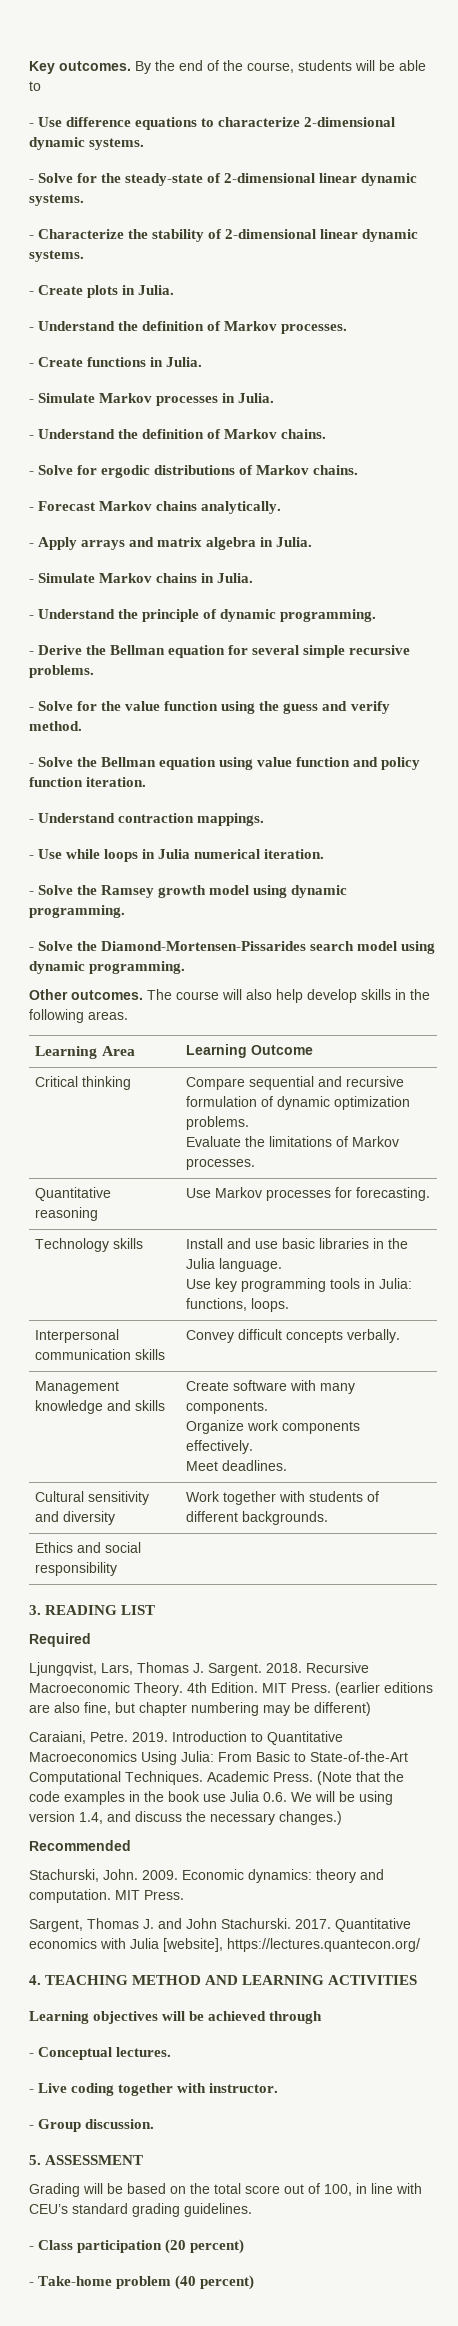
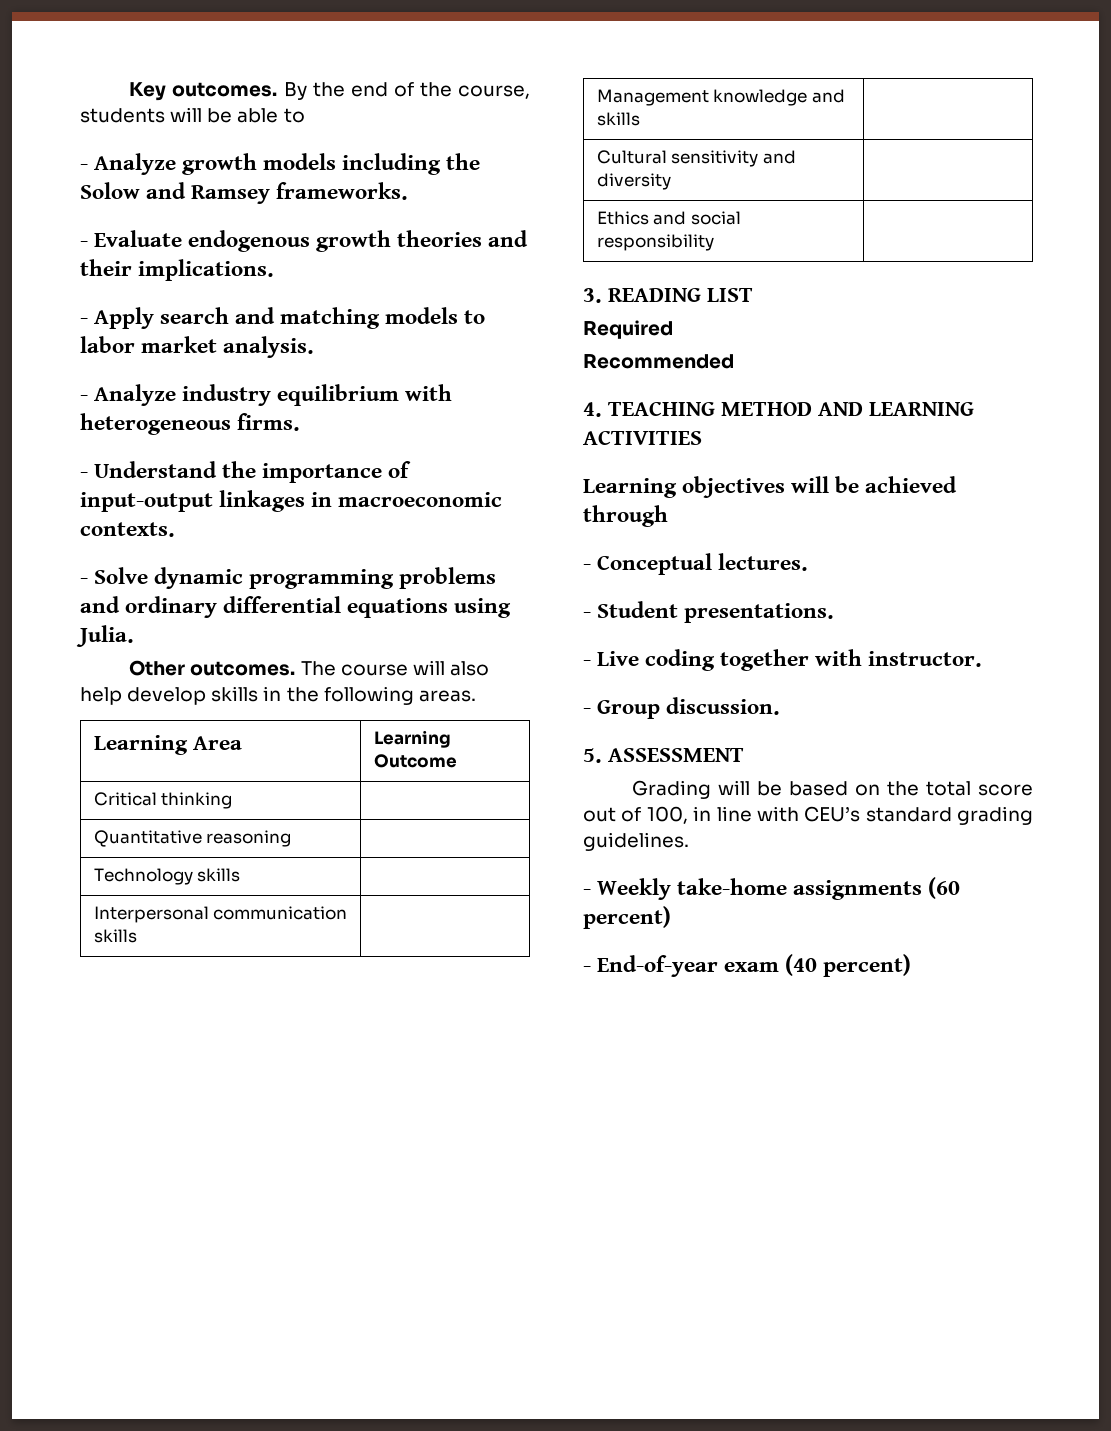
- - Use difference equations to characterize 2-dimensional dynamic systems.
- - Solve for the steady-state of 2-dimensional linear dynamic systems.
- - Characterize the stability of 2-dimensional linear dynamic systems.
- - Create plots in Julia.
- - Understand the definition of Markov processes.
- - Create functions in Julia.
- - Simulate Markov processes in Julia.
- - Understand the definition of Markov chains.
- - Solve for ergodic distributions of Markov chains.
- - Forecast Markov chains analytically.
- - Apply arrays and matrix algebra in Julia.
- - Simulate Markov chains in Julia.
- - Understand the principle of dynamic programming.
- - Derive the Bellman equation for several simple recursive problems.
- - Solve for the value function using the guess and verify method.
- - Solve the Bellman equation using value function and policy function iteration.
- - Understand contraction mappings.
- - Use while loops in Julia numerical iteration.
- - Solve the Ramsey growth model using dynamic programming.
- - Solve the Diamond-Mortensen-Pissarides search model using dynamic programming.
+ - Analyze growth models including the Solow and Ramsey frameworks.
+ - Evaluate endogenous growth theories and their implications.
+ - Apply search and matching models to labor market analysis.
+ - Analyze industry equilibrium with heterogeneous firms.
+ - Understand the importance of input-output linkages in macroeconomic contexts.
+ - Solve dynamic programming problems and ordinary differential equations using Julia.
- Critical thinking | Compare sequential and recursive formulation of dynamic optimization problems.
- Evaluate the limitations of Markov processes.
- Quantitative reasoning | Use Markov processes for forecasting.
- Technology skills | Install and use basic libraries in the Julia language.
- Use key programming tools in Julia: functions, loops.
+ Critical thinking |
+ Quantitative reasoning |
+ Technology skills |
- Interpersonal communication skills | Convey difficult concepts verbally.
+ Interpersonal communication skills |
- Management knowledge and skills | Create software with many components.
- Organize work components effectively.
- Meet deadlines.
- Cultural sensitivity and diversity | Work together with students of different backgrounds.
+ Management knowledge and skills |
+ Cultural sensitivity and diversity |
- Ljungqvist, Lars, Thomas J. Sargent. 2018. Recursive Macroeconomic Theory. 4th Edition. MIT Press. (earlier editions are also fine, but chapter numbering may be different)
- Caraiani, Petre. 2019. Introduction to Quantitative Macroeconomics Using Julia: From Basic to State-of-the-Art Computational Techniques. Academic Press. (Note that the code examples in the book use Julia 0.6. We will be using version 1.4, and discuss the necessary changes.)
  Recommended
- Stachurski, John. 2009. Economic dynamics: theory and computation. MIT Press.
- Sargent, Thomas J. and John Stachurski. 2017. Quantitative economics with Julia [website], https://lectures.quantecon.org/
+ - Student presentations.
- - Class participation (20 percent)
+ - Weekly take-home assignments (60 percent)
- - Take-home problem (40 percent)
+ - End-of-year exam (40 percent)

